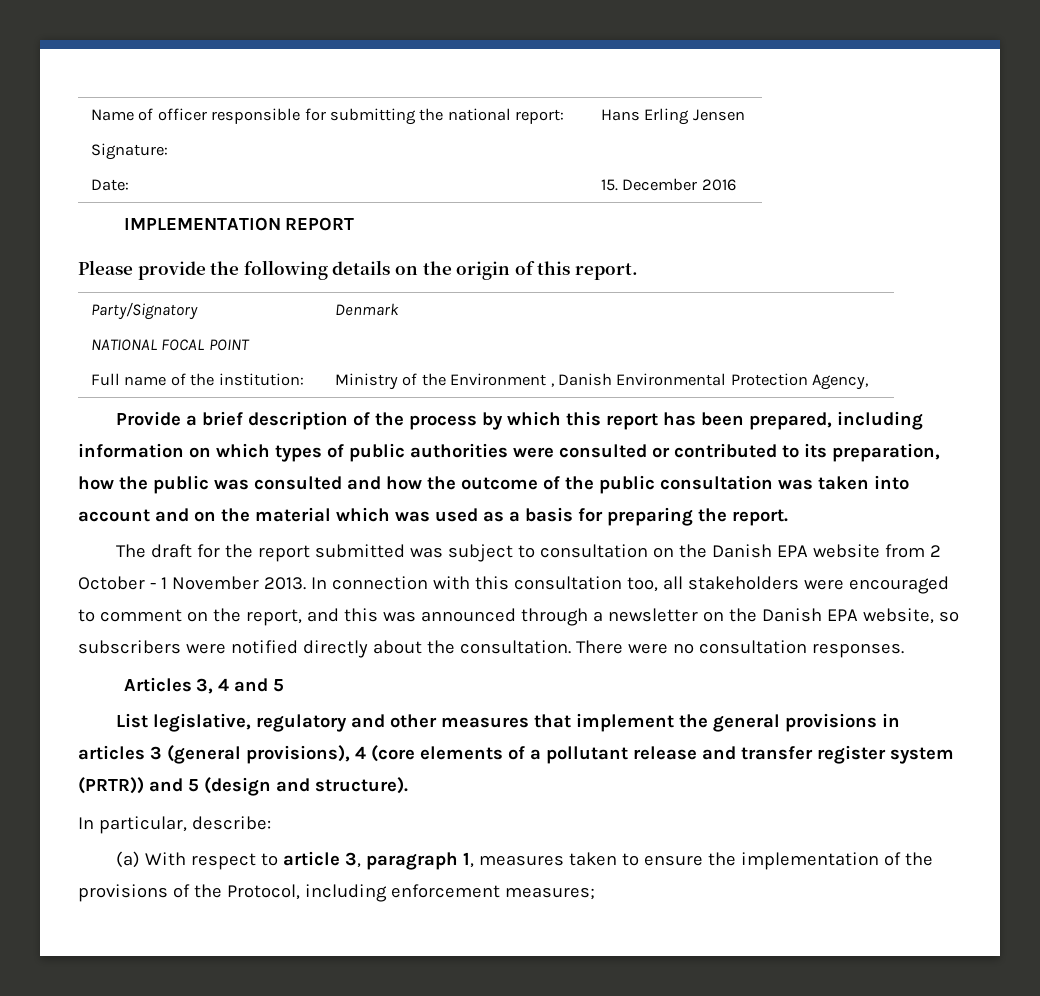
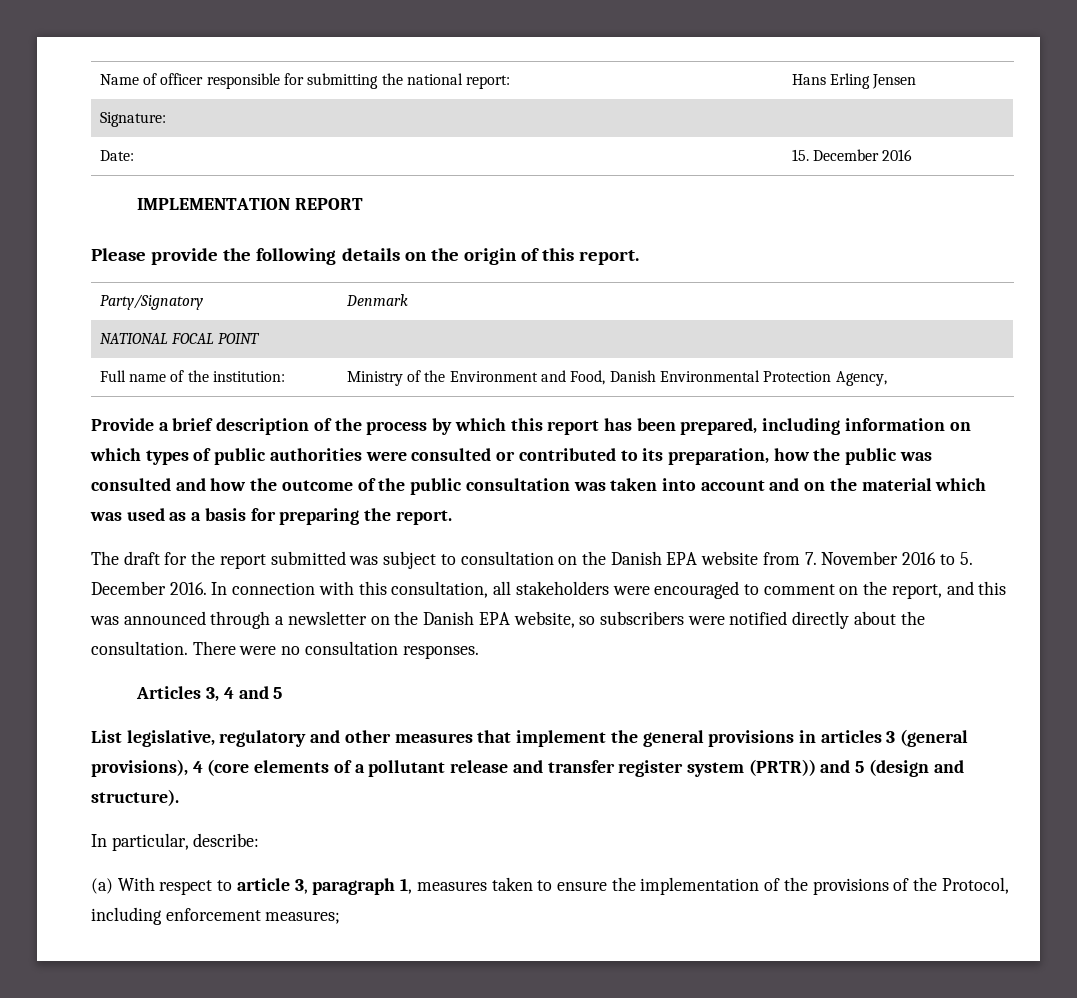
- Full name of the institution: | Ministry of the Environment , Danish Environmental Protection Agency,
+ Full name of the institution: | Ministry of the Environment and Food, Danish Environmental Protection Agency,
- The draft for the report submitted was subject to consultation on the Danish EPA website from 2 October - 1 November 2013.
+ The draft for the report submitted was subject to consultation on the Danish EPA website from 7. November 2016 to 5. December 2016.
- In connection with this consultation too, all stakeholders were encouraged to comment on the report, and this was announced through a newsletter on the Danish EPA website, so subscribers were notified directly about the consultation.
+ In connection with this consultation, all stakeholders were encouraged to comment on the report, and this was announced through a newsletter on the Danish EPA website, so subscribers were notified directly about the consultation.

